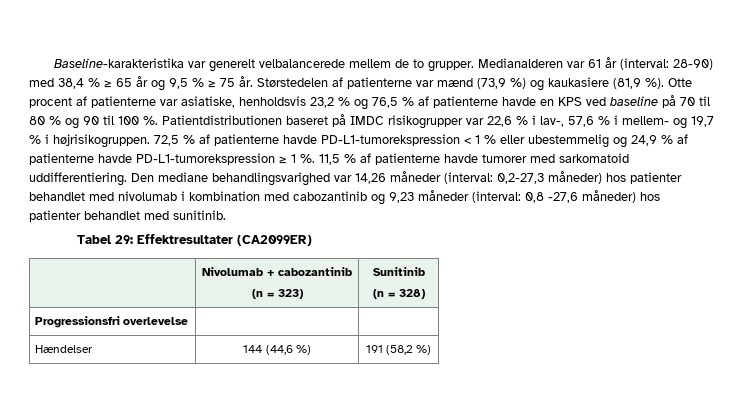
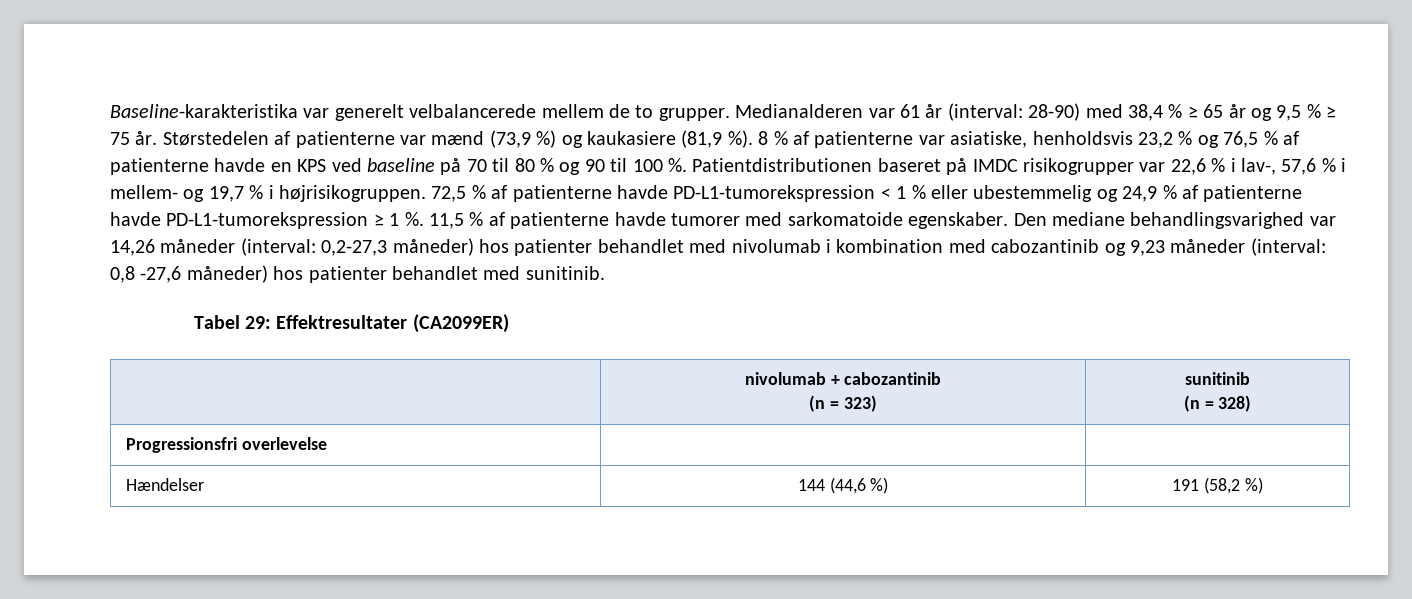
- Otte procent af patienterne var asiatiske, henholdsvis 23,2 % og 76,5 % af patienterne havde en KPS ved baseline på 70 til 80 % og 90 til 100 %.
+ 8 % af patienterne var asiatiske, henholdsvis 23,2 % og 76,5 % af patienterne havde en KPS ved baseline på 70 til 80 % og 90 til 100 %.
- 11,5 % af patienterne havde tumorer med sarkomatoid uddifferentiering.
+ 11,5 % af patienterne havde tumorer med sarkomatoide egenskaber.
- | Nivolumab + cabozantinib
- (n = 323) | Sunitinib
+ | nivolumab + cabozantinib
+ (n = 323) | sunitinib

